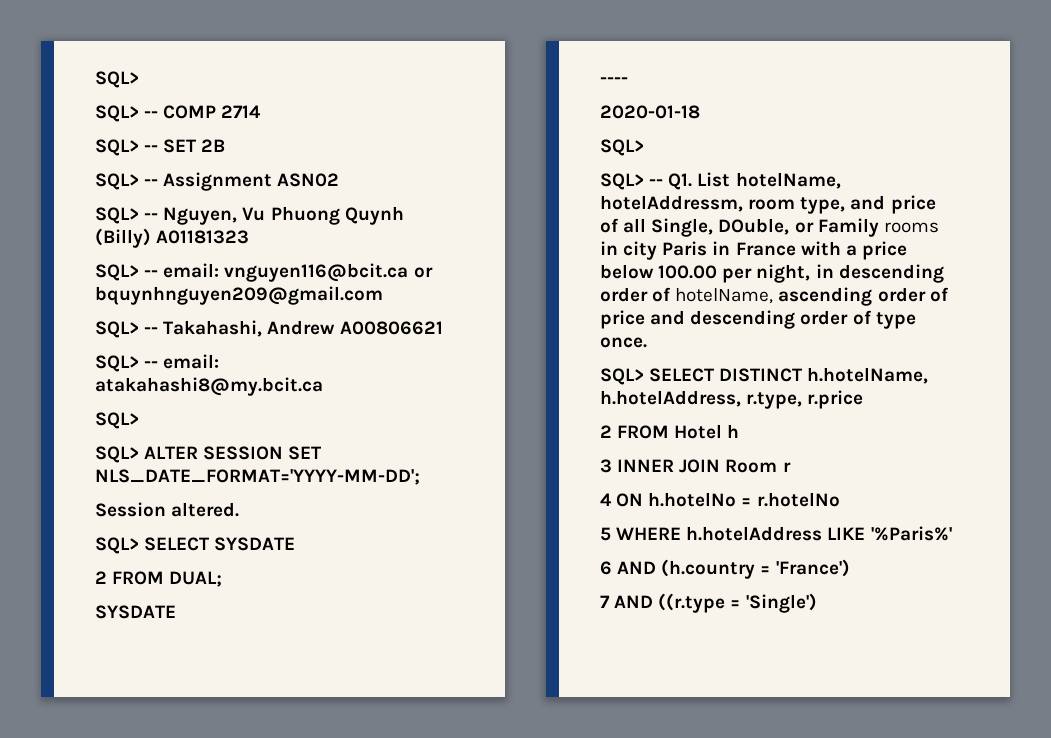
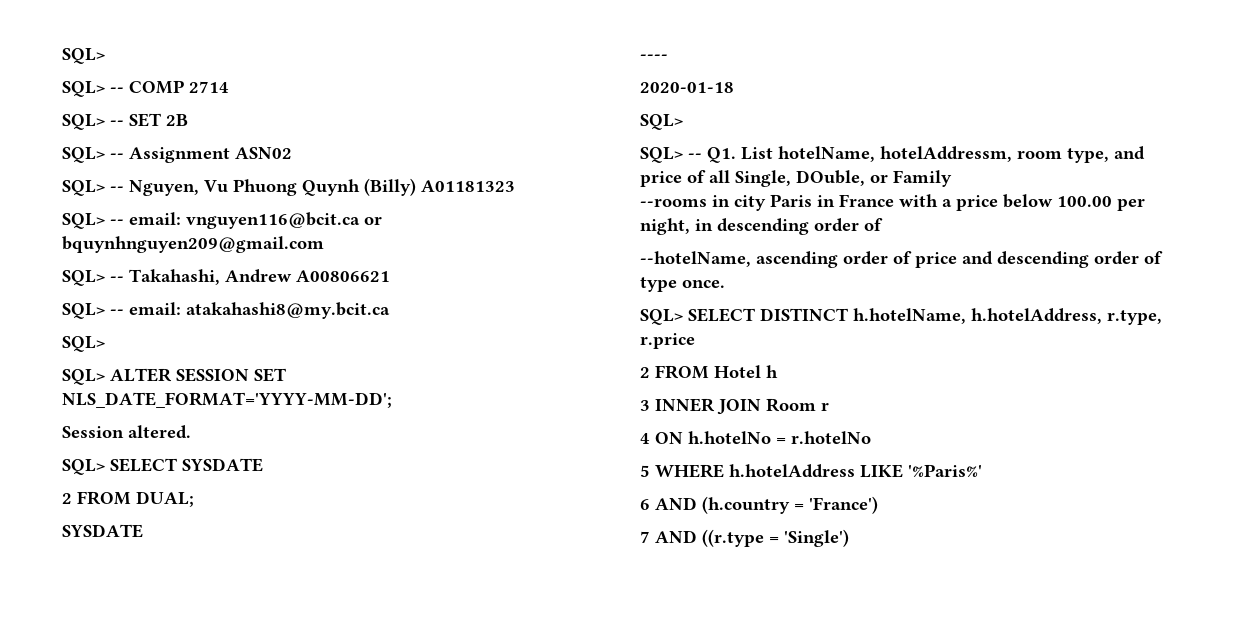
- SQL> -- Q1. List hotelName, hotelAddressm, room type, and price of all Single, DOuble, or Family rooms in city Paris in France with a price below 100.00 per night, in descending order of hotelName, ascending order of price and descending order of type once.
+ SQL> -- Q1. List hotelName, hotelAddressm, room type, and price of all Single, DOuble, or Family
+ --rooms in city Paris in France with a price below 100.00 per night, in descending order of
+ --hotelName, ascending order of price and descending order of type once.

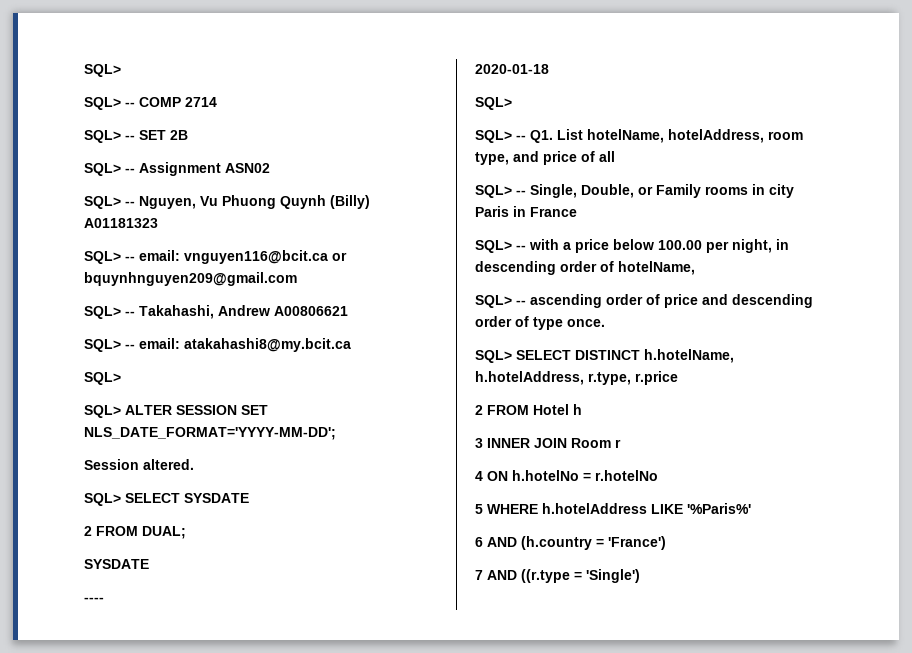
- SQL> -- Q1. List hotelName, hotelAddressm, room type, and price of all Single, DOuble, or Family
- --rooms in city Paris in France with a price below 100.00 per night, in descending order of
- --hotelName, ascending order of price and descending order of type once.
+ SQL> -- Q1. List hotelName, hotelAddress, room type, and price of all
+ SQL> -- Single, Double, or Family rooms in city Paris in France
+ SQL> -- with a price below 100.00 per night, in descending order of hotelName,
+ SQL> -- ascending order of price and descending order of type once.

